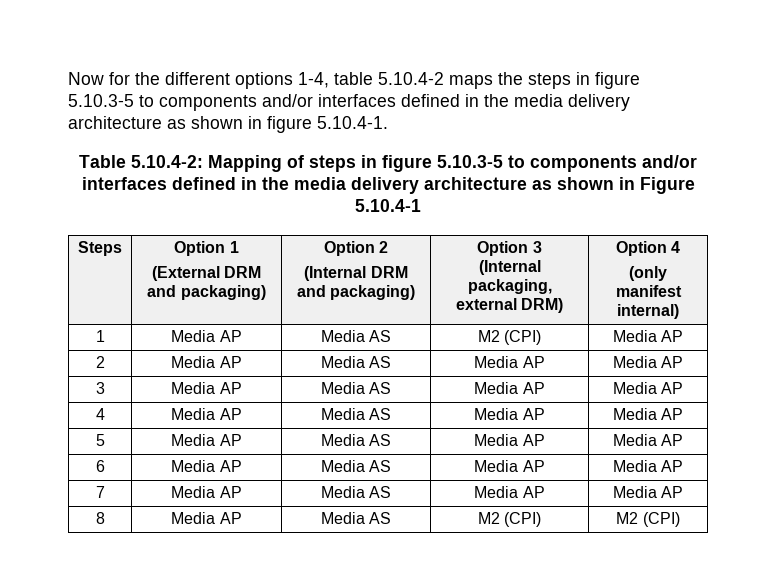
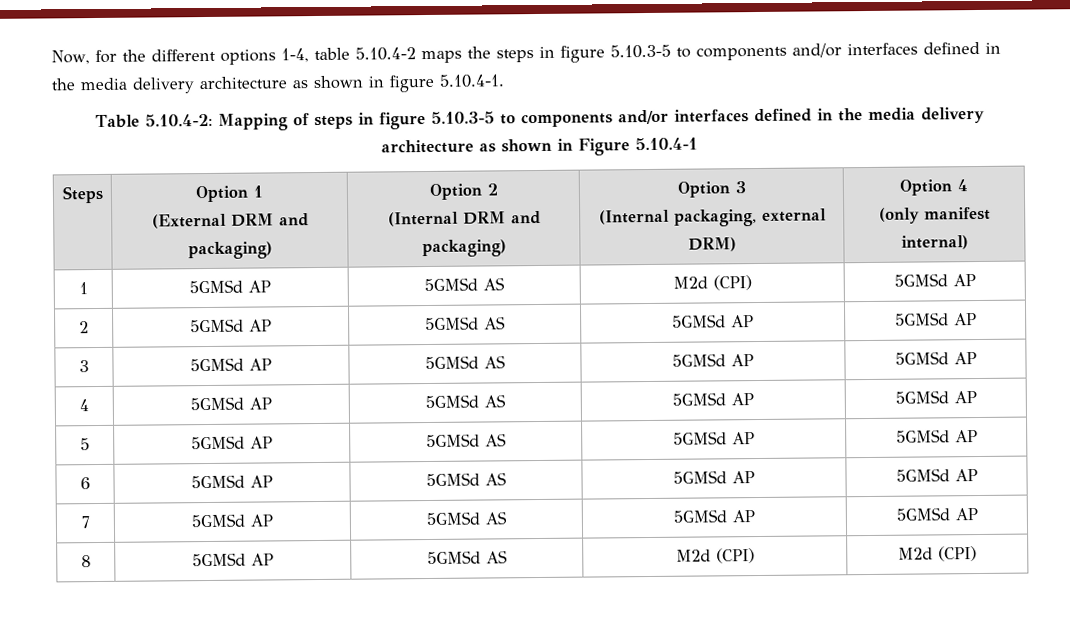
- Now for the different options 1-4, table 5.10.4-2 maps the steps in figure 5.10.3-5 to components and/or interfaces defined in the media delivery architecture as shown in figure 5.10.4-1.
+ Now, for the different options 1-4, table 5.10.4-2 maps the steps in figure 5.10.3-5 to components and/or interfaces defined in the media delivery architecture as shown in figure 5.10.4-1.
- 1 | Media AP | Media AS | M2 (CPI) | Media AP
+ 1 | 5GMSd AP | 5GMSd AS | M2d (CPI) | 5GMSd AP
- 2 | Media AP | Media AS | Media AP | Media AP
+ 2 | 5GMSd AP | 5GMSd AS | 5GMSd AP | 5GMSd AP
- 3 | Media AP | Media AS | Media AP | Media AP
+ 3 | 5GMSd AP | 5GMSd AS | 5GMSd AP | 5GMSd AP
- 4 | Media AP | Media AS | Media AP | Media AP
+ 4 | 5GMSd AP | 5GMSd AS | 5GMSd AP | 5GMSd AP
- 5 | Media AP | Media AS | Media AP | Media AP
+ 5 | 5GMSd AP | 5GMSd AS | 5GMSd AP | 5GMSd AP
- 6 | Media AP | Media AS | Media AP | Media AP
+ 6 | 5GMSd AP | 5GMSd AS | 5GMSd AP | 5GMSd AP
- 7 | Media AP | Media AS | Media AP | Media AP
+ 7 | 5GMSd AP | 5GMSd AS | 5GMSd AP | 5GMSd AP
- 8 | Media AP | Media AS | M2 (CPI) | M2 (CPI)
+ 8 | 5GMSd AP | 5GMSd AS | M2d (CPI) | M2d (CPI)

